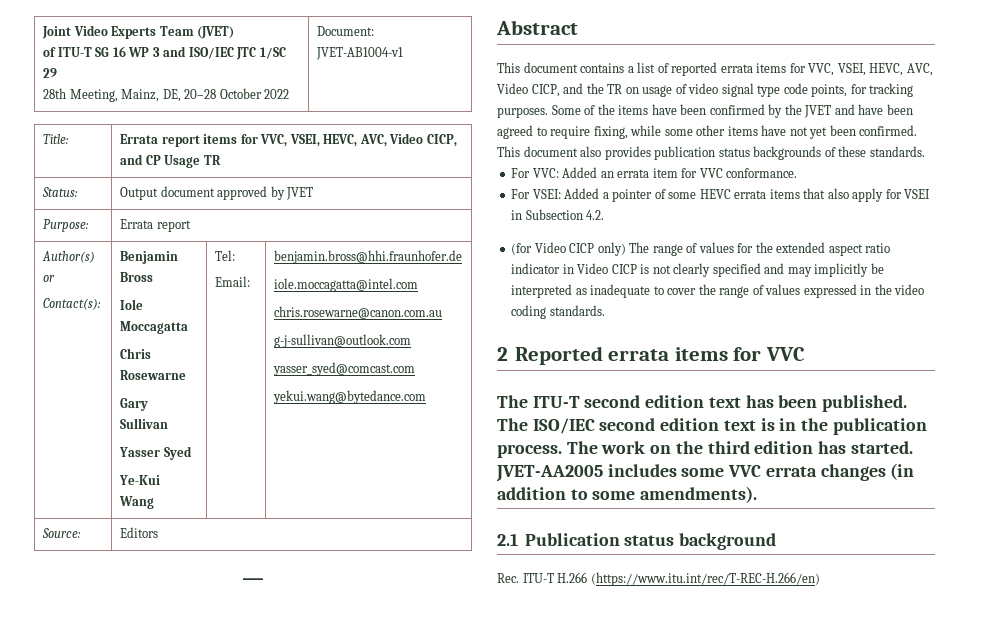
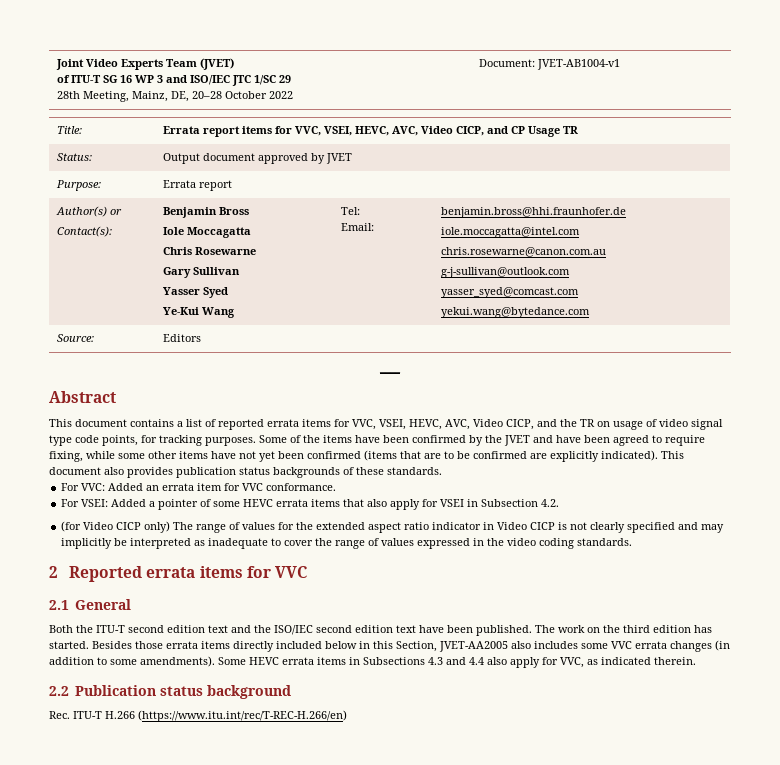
- Some of the items have been confirmed by the JVET and have been agreed to require fixing, while some other items have not yet been confirmed.
+ Some of the items have been confirmed by the JVET and have been agreed to require fixing, while some other items have not yet been confirmed (items that are to be confirmed are explicitly indicated).
- The ITU-T second edition text has been published. The ISO/IEC second edition text is in the publication process.
+ 2.1 General
+ Both the ITU-T second edition text and the ISO/IEC second edition text have been published.
- JVET-AA2005 includes some VVC errata changes (in addition to some amendments).
- 2.1 Publication status background
+ Besides those errata items directly included below in this Section, JVET-AA2005 also includes some VVC errata changes (in addition to some amendments). Some HEVC errata items in Subsections 4.3 and 4.4 also apply for VVC, as indicated therein.
+ 2.2 Publication status background

